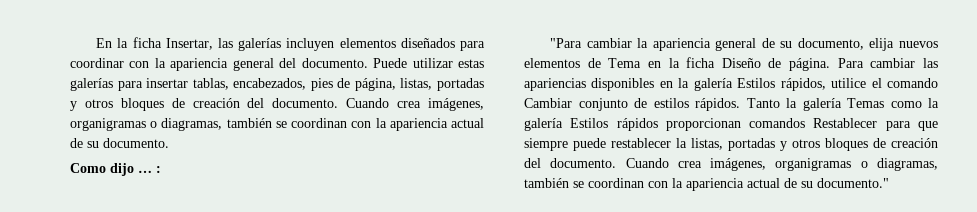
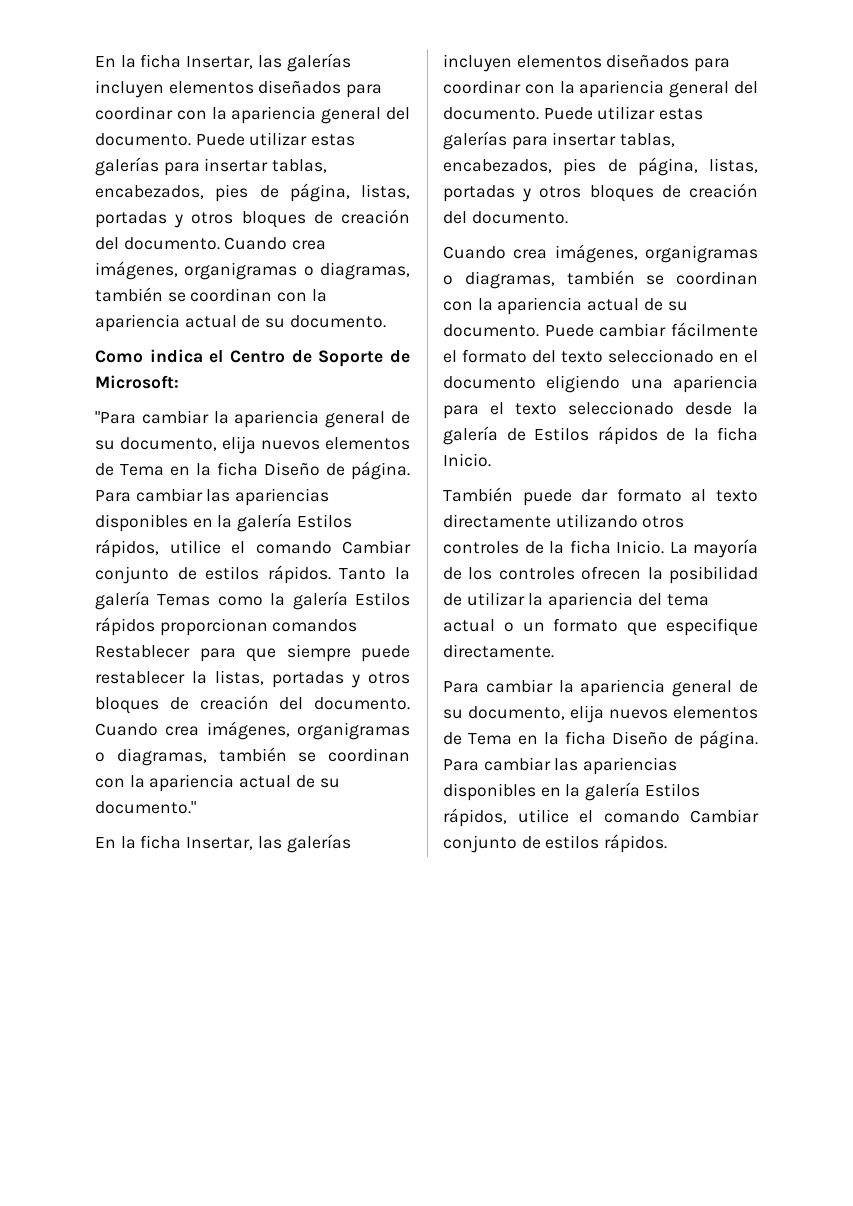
- Como dijo … :
+ Como indica el Centro de Soporte de Microsoft:
  Cuando crea imágenes, organigramas o diagramas, también se coordinan con la apariencia actual de su documento."
+ En la ficha Insertar, las galerías incluyen elementos diseñados para coordinar con la apariencia general del documento. Puede utilizar estas galerías para insertar tablas, encabezados, pies de página, listas, portadas y otros bloques de creación del documento.
+ Cuando crea imágenes, organigramas o diagramas, también se coordinan con la apariencia actual de su documento. Puede cambiar fácilmente el formato del texto seleccionado en el documento eligiendo una apariencia para el texto seleccionado desde la galería de Estilos rápidos de la ficha Inicio.
+ También puede dar formato al texto directamente utilizando otros controles de la ficha Inicio. La mayoría de los controles ofrecen la posibilidad de utilizar la apariencia del tema actual o un formato que especifique directamente.
+ Para cambiar la apariencia general de su documento, elija nuevos elementos de Tema en la ficha Diseño de página. Para cambiar las apariencias disponibles en la galería Estilos rápidos, utilice el comando Cambiar conjunto de estilos rápidos.

